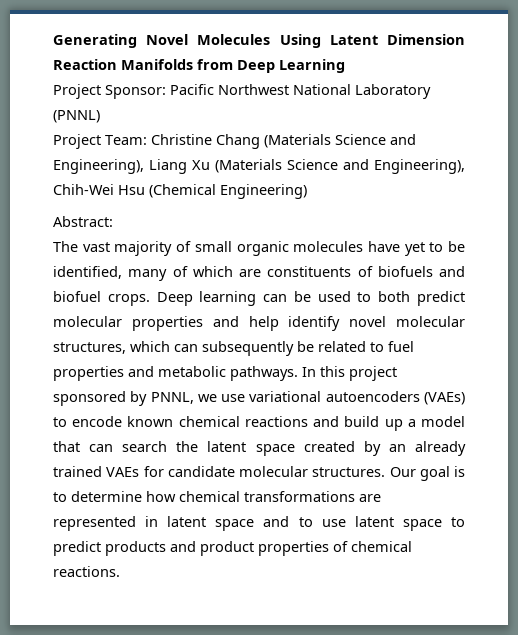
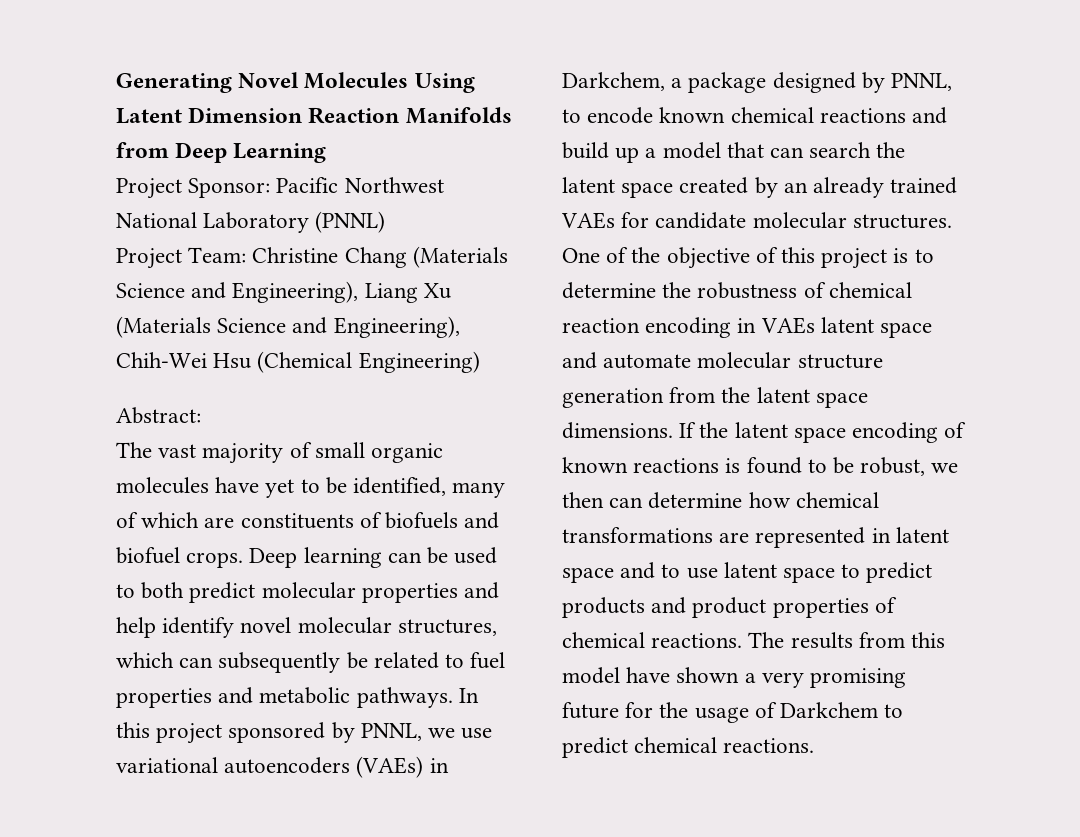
- In this project sponsored by PNNL, we use variational autoencoders (VAEs) to encode known chemical reactions and build up a model that can search the latent space created by an already trained VAEs for candidate molecular structures.
+ In this project sponsored by PNNL, we use variational autoencoders (VAEs) in Darkchem, a package designed by PNNL, to encode known chemical reactions and build up a model that can search the latent space created by an already trained VAEs for candidate molecular structures.
- Our goal is to determine how chemical transformations are represented in latent space and to use latent space to predict products and product properties of chemical reactions.
+ One of the objective of this project is to determine the robustness of chemical reaction encoding in VAEs latent space and automate molecular structure generation from the latent space dimensions. If the latent space encoding of known reactions is found to be robust, we then can determine how chemical transformations are represented in latent space and to use latent space to predict products and product properties of chemical reactions.
+ The results from this model have shown a very promising future for the usage of Darkchem to predict chemical reactions.

